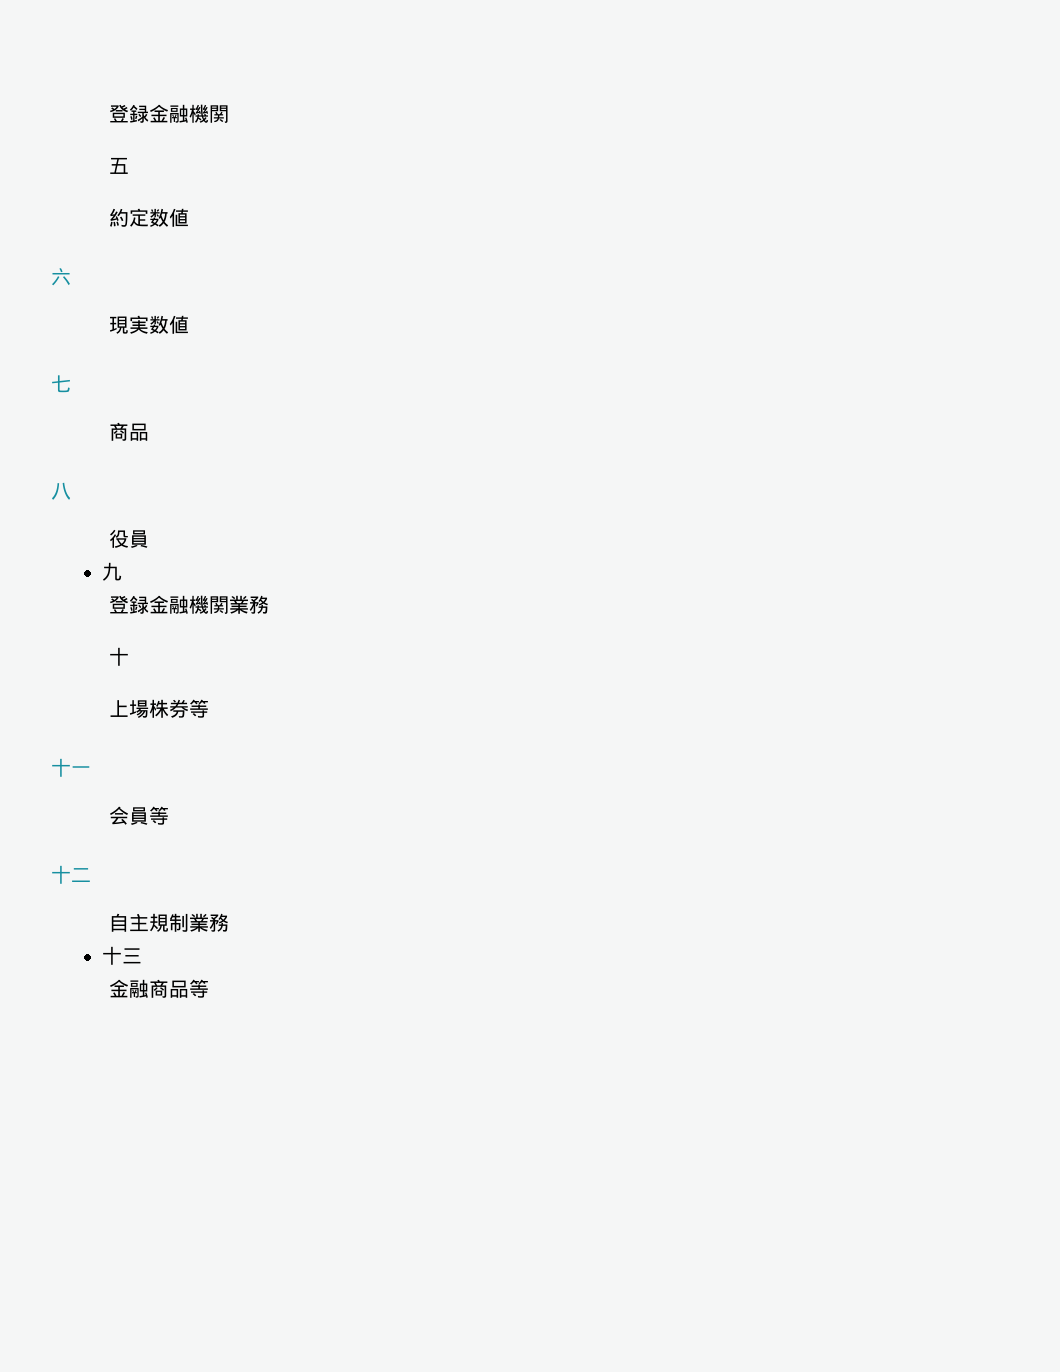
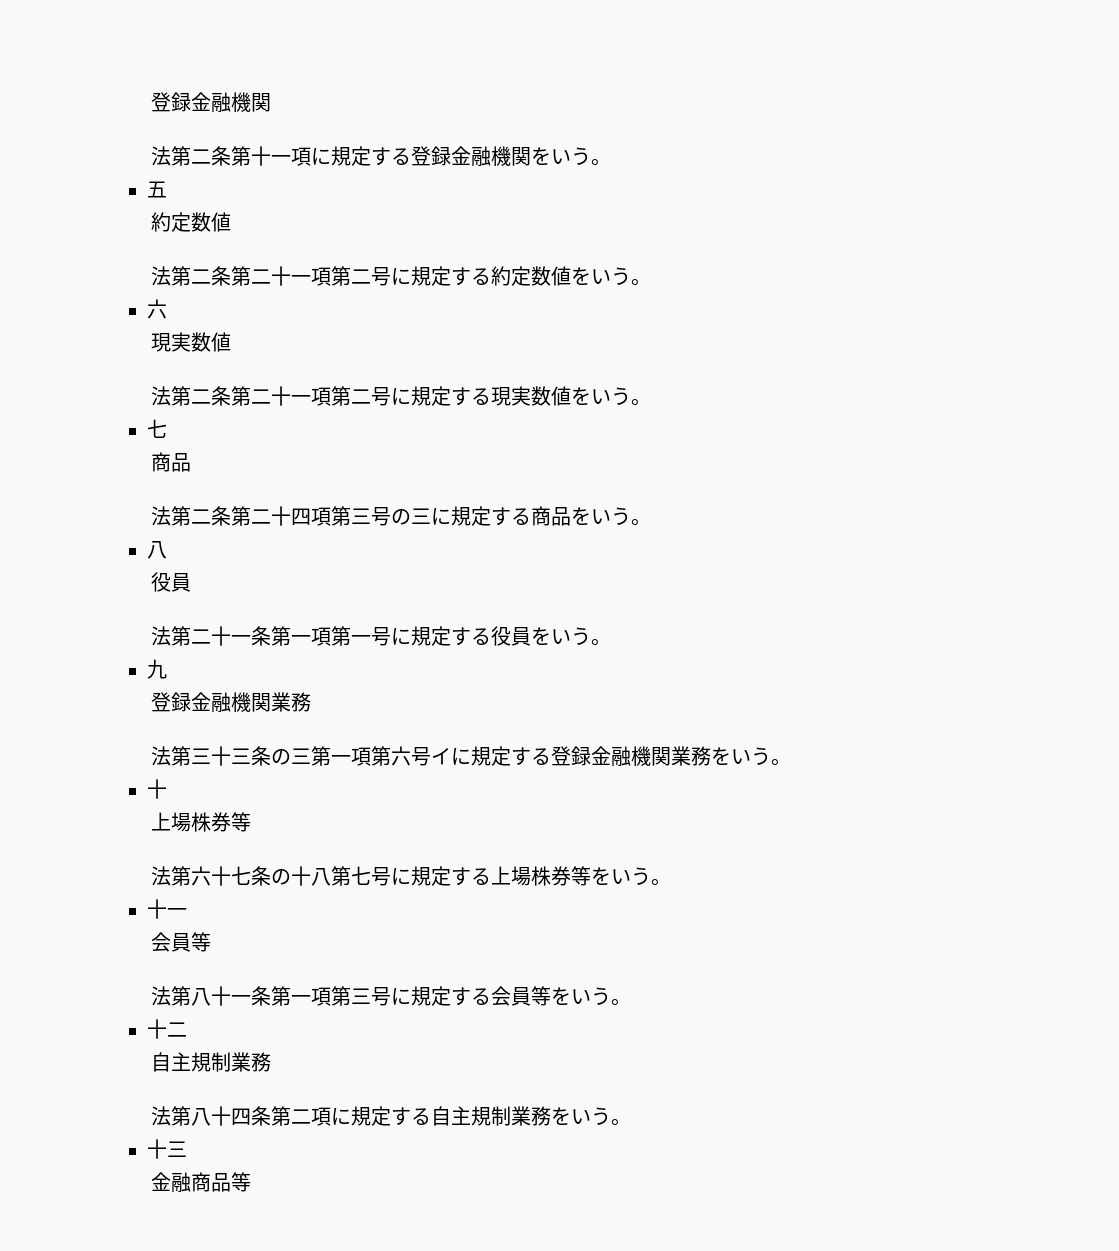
+ 法第二条第十一項に規定する登録金融機関をいう。
  五
  約定数値
+ 法第二条第二十一項第二号に規定する約定数値をいう。
  六
  現実数値
+ 法第二条第二十一項第二号に規定する現実数値をいう。
  七
  商品
+ 法第二条第二十四項第三号の三に規定する商品をいう。
  八
  役員
+ 法第二十一条第一項第一号に規定する役員をいう。
  九
  登録金融機関業務
+ 法第三十三条の三第一項第六号イに規定する登録金融機関業務をいう。
  十
  上場株券等
+ 法第六十七条の十八第七号に規定する上場株券等をいう。
  十一
  会員等
+ 法第八十一条第一項第三号に規定する会員等をいう。
  十二
  自主規制業務
+ 法第八十四条第二項に規定する自主規制業務をいう。

